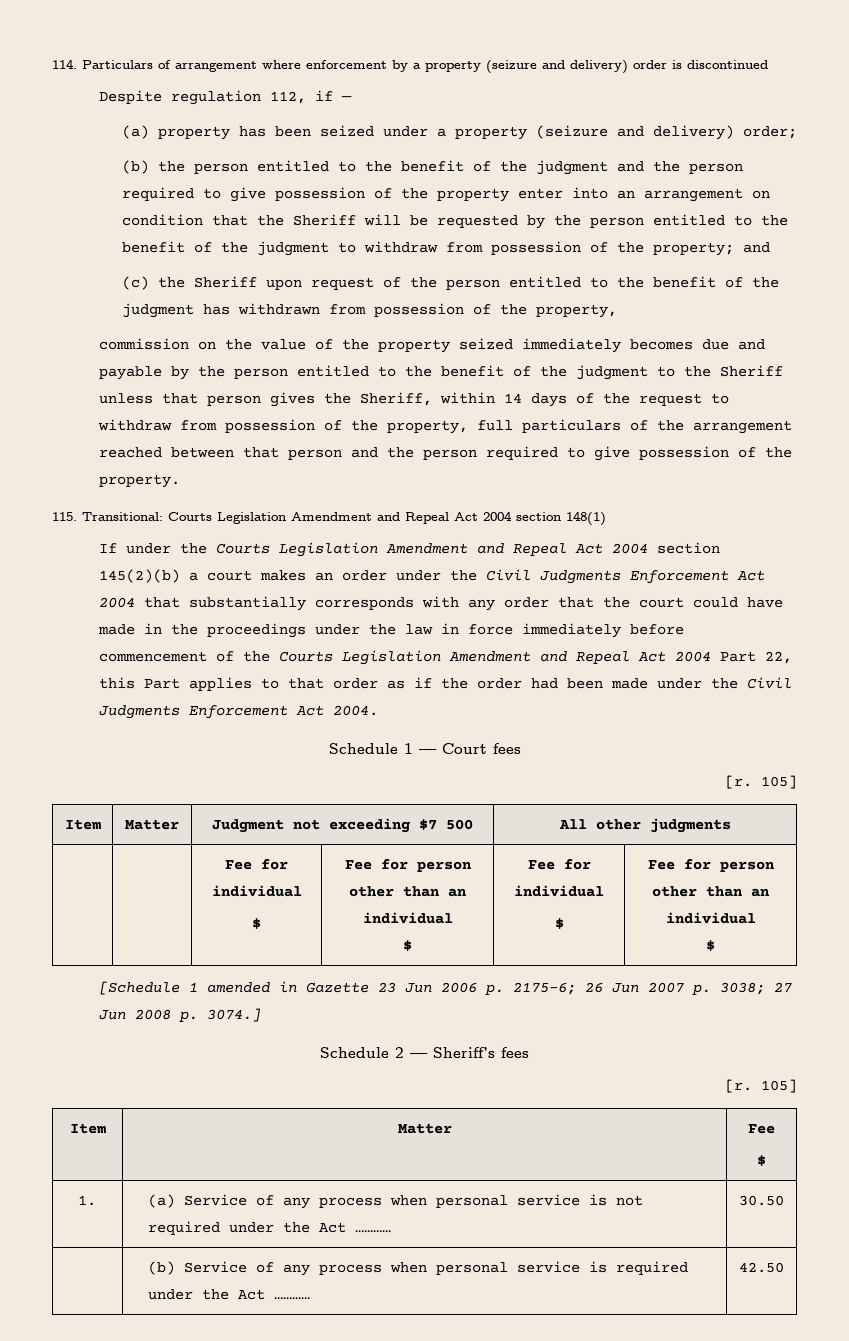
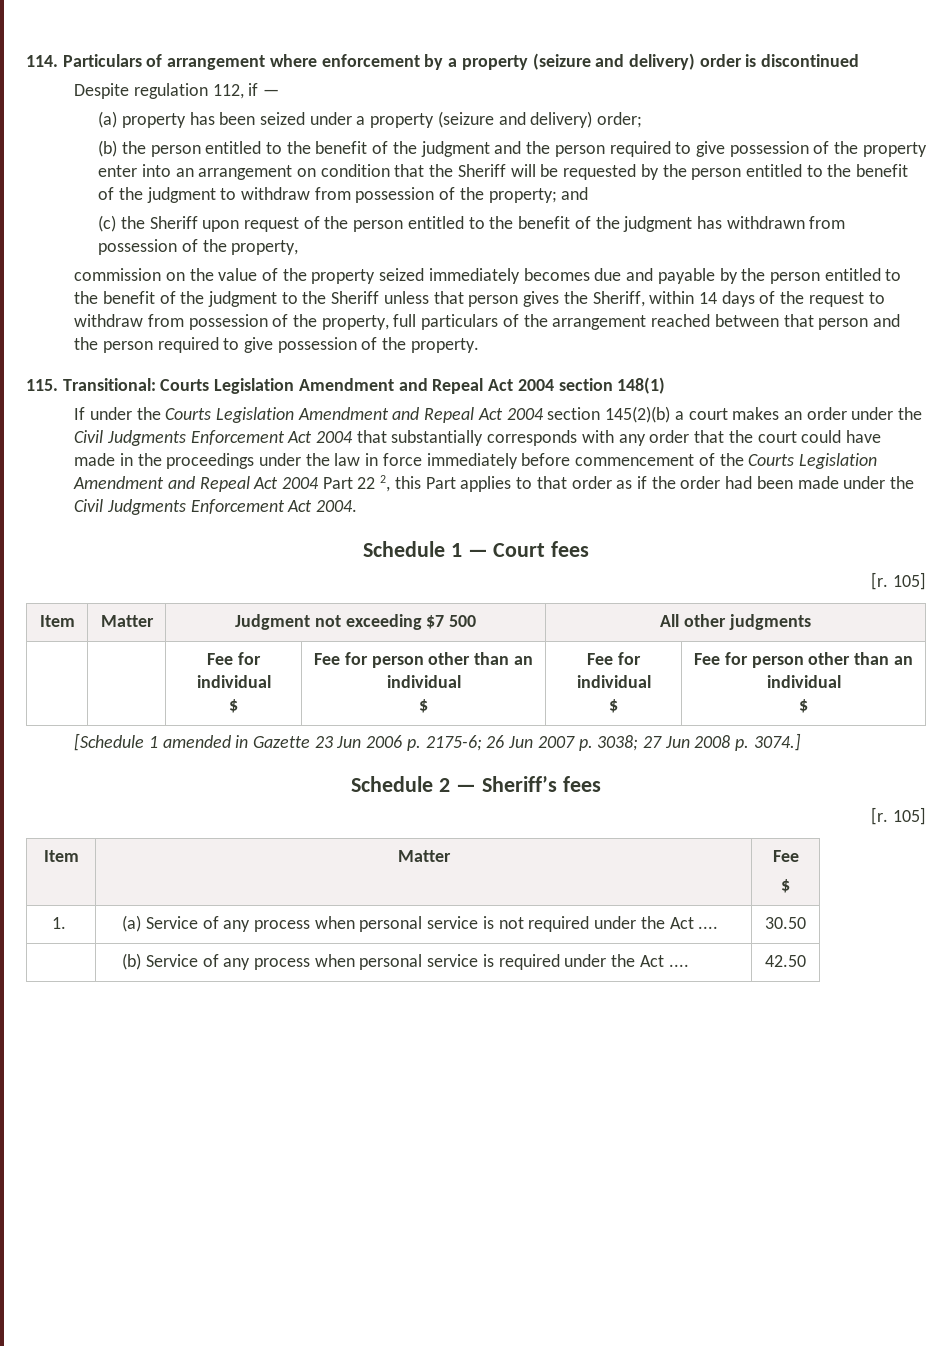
- If under the Courts Legislation Amendment and Repeal Act 2004 section 145(2)(b) a court makes an order under the Civil Judgments Enforcement Act 2004 that substantially corresponds with any order that the court could have made in the proceedings under the law in force immediately before commencement of the Courts Legislation Amendment and Repeal Act 2004 Part 22, this Part applies to that order as if the order had been made under the Civil Judgments Enforcement Act 2004.
+ If under the Courts Legislation Amendment and Repeal Act 2004 section 145(2)(b) a court makes an order under the Civil Judgments Enforcement Act 2004 that substantially corresponds with any order that the court could have made in the proceedings under the law in force immediately before commencement of the Courts Legislation Amendment and Repeal Act 2004 Part 22 2, this Part applies to that order as if the order had been made under the Civil Judgments Enforcement Act 2004.
- 1. | (a) Service of any process when personal service is not required under the Act ………… | 30.50
+ 1. | (a) Service of any process when personal service is not required under the Act .... | 30.50
- | (b) Service of any process when personal service is required under the Act ………… | 42.50
+ | (b) Service of any process when personal service is required under the Act .... | 42.50

